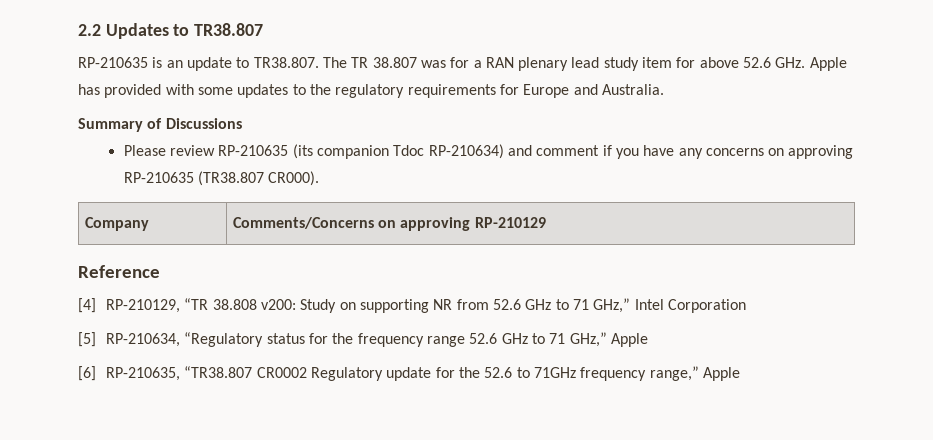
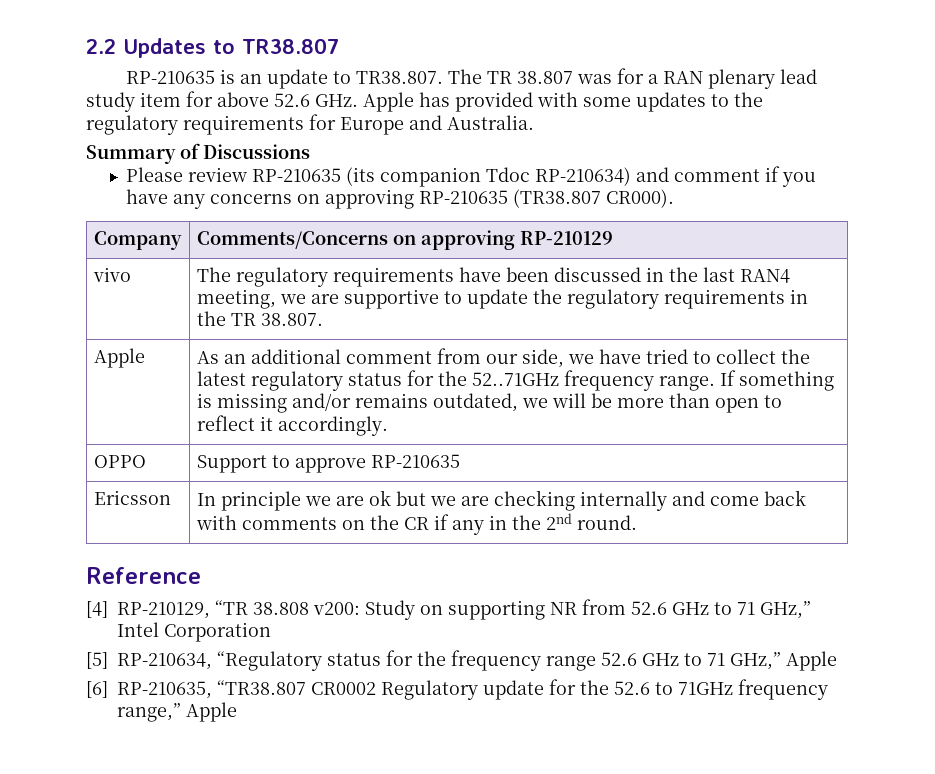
+ vivo | The regulatory requirements have been discussed in the last RAN4 meeting, we are supportive to update the regulatory requirements in the TR 38.807.
+ Apple | As an additional comment from our side, we have tried to collect the latest regulatory status for the 52..71GHz frequency range. If something is missing and/or remains outdated, we will be more than open to reflect it accordingly.
+ OPPO | Support to approve RP-210635
+ Ericsson | In principle we are ok but we are checking internally and come back with comments on the CR if any in the 2nd round.

